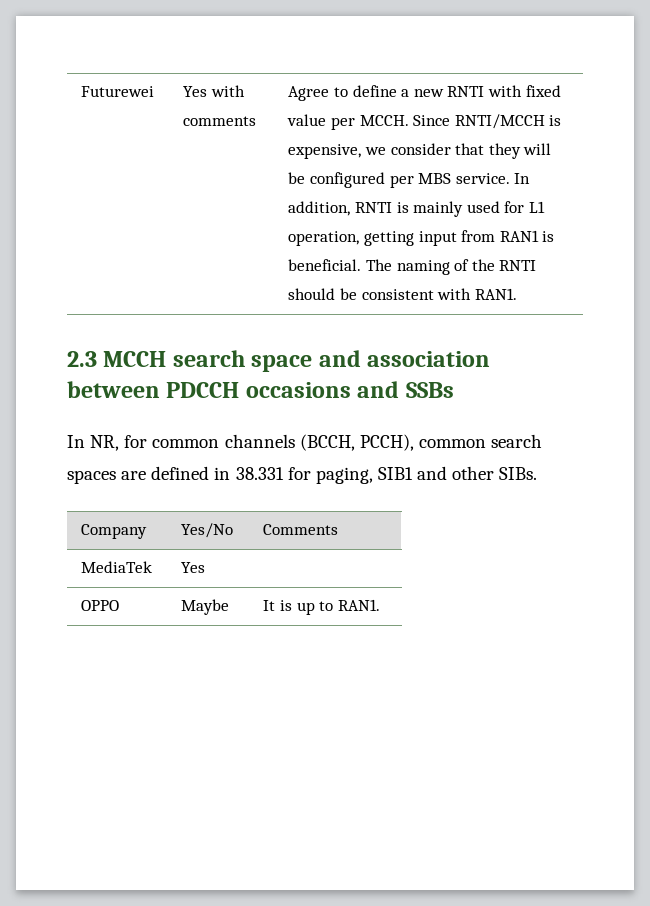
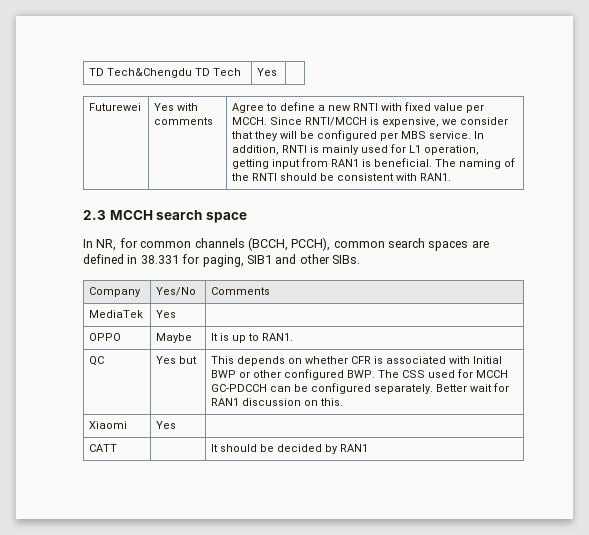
+ TD Tech&Chengdu TD Tech | Yes
- 2.3 MCCH search space and association between PDCCH occasions and SSBs
+ 2.3 MCCH search space
+ QC | Yes but | This depends on whether CFR is associated with Initial BWP or other configured BWP. The CSS used for MCCH GC-PDCCH can be configured separately. Better wait for RAN1 discussion on this.
+ Xiaomi | Yes |
+ CATT | | It should be decided by RAN1

